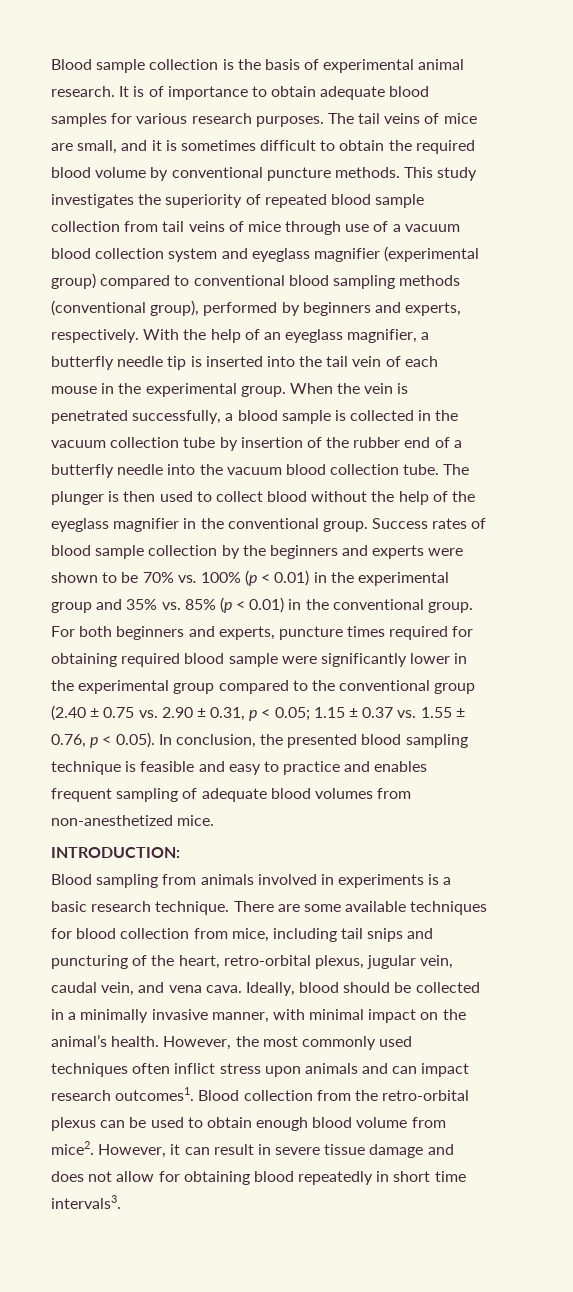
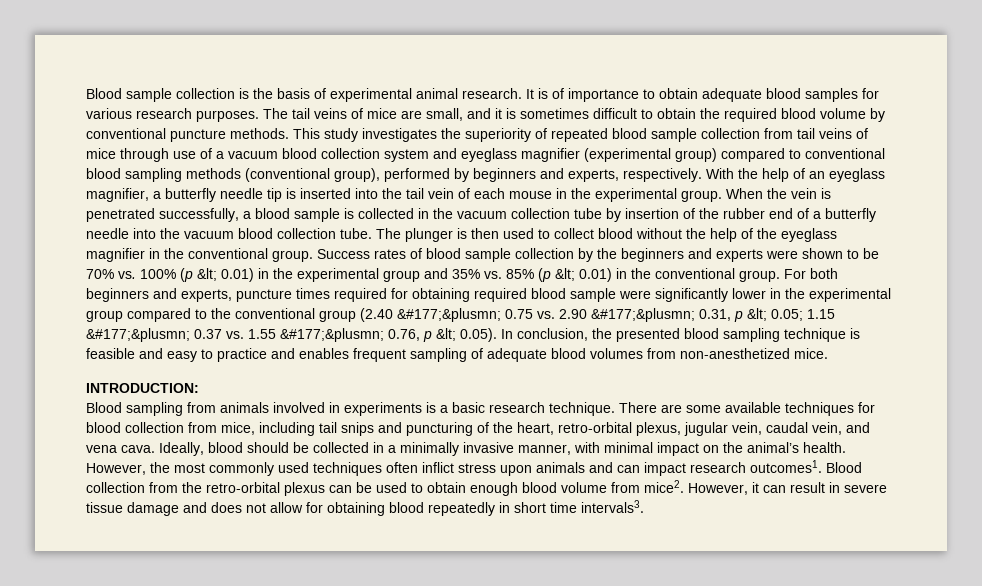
- Success rates of blood sample collection by the beginners and experts were shown to be 70% vs. 100% (p < 0.01) in the experimental group and 35% vs. 85% (p < 0.01) in the conventional group.
+ Success rates of blood sample collection by the beginners and experts were shown to be 70% vs. 100% (p &lt; 0.01) in the experimental group and 35% vs. 85% (p &lt; 0.01) in the conventional group.
- For both beginners and experts, puncture times required for obtaining required blood sample were significantly lower in the experimental group compared to the conventional group (2.40 ± 0.75 vs. 2.90 ± 0.31, p < 0.05;
+ For both beginners and experts, puncture times required for obtaining required blood sample were significantly lower in the experimental group compared to the conventional group (2.40 &#177;&plusmn; 0.75 vs. 2.90 &#177;&plusmn; 0.31, p &lt; 0.05;
- 1.15 ± 0.37 vs. 1.55 ± 0.76, p < 0.05). In conclusion, the presented blood sampling technique is feasible and easy to practice and enables frequent sampling of adequate blood volumes from non-anesthetized mice.
+ 1.15 &#177;&plusmn; 0.37 vs. 1.55 &#177;&plusmn; 0.76, p &lt; 0.05). In conclusion, the presented blood sampling technique is feasible and easy to practice and enables frequent sampling of adequate blood volumes from non-anesthetized mice.

